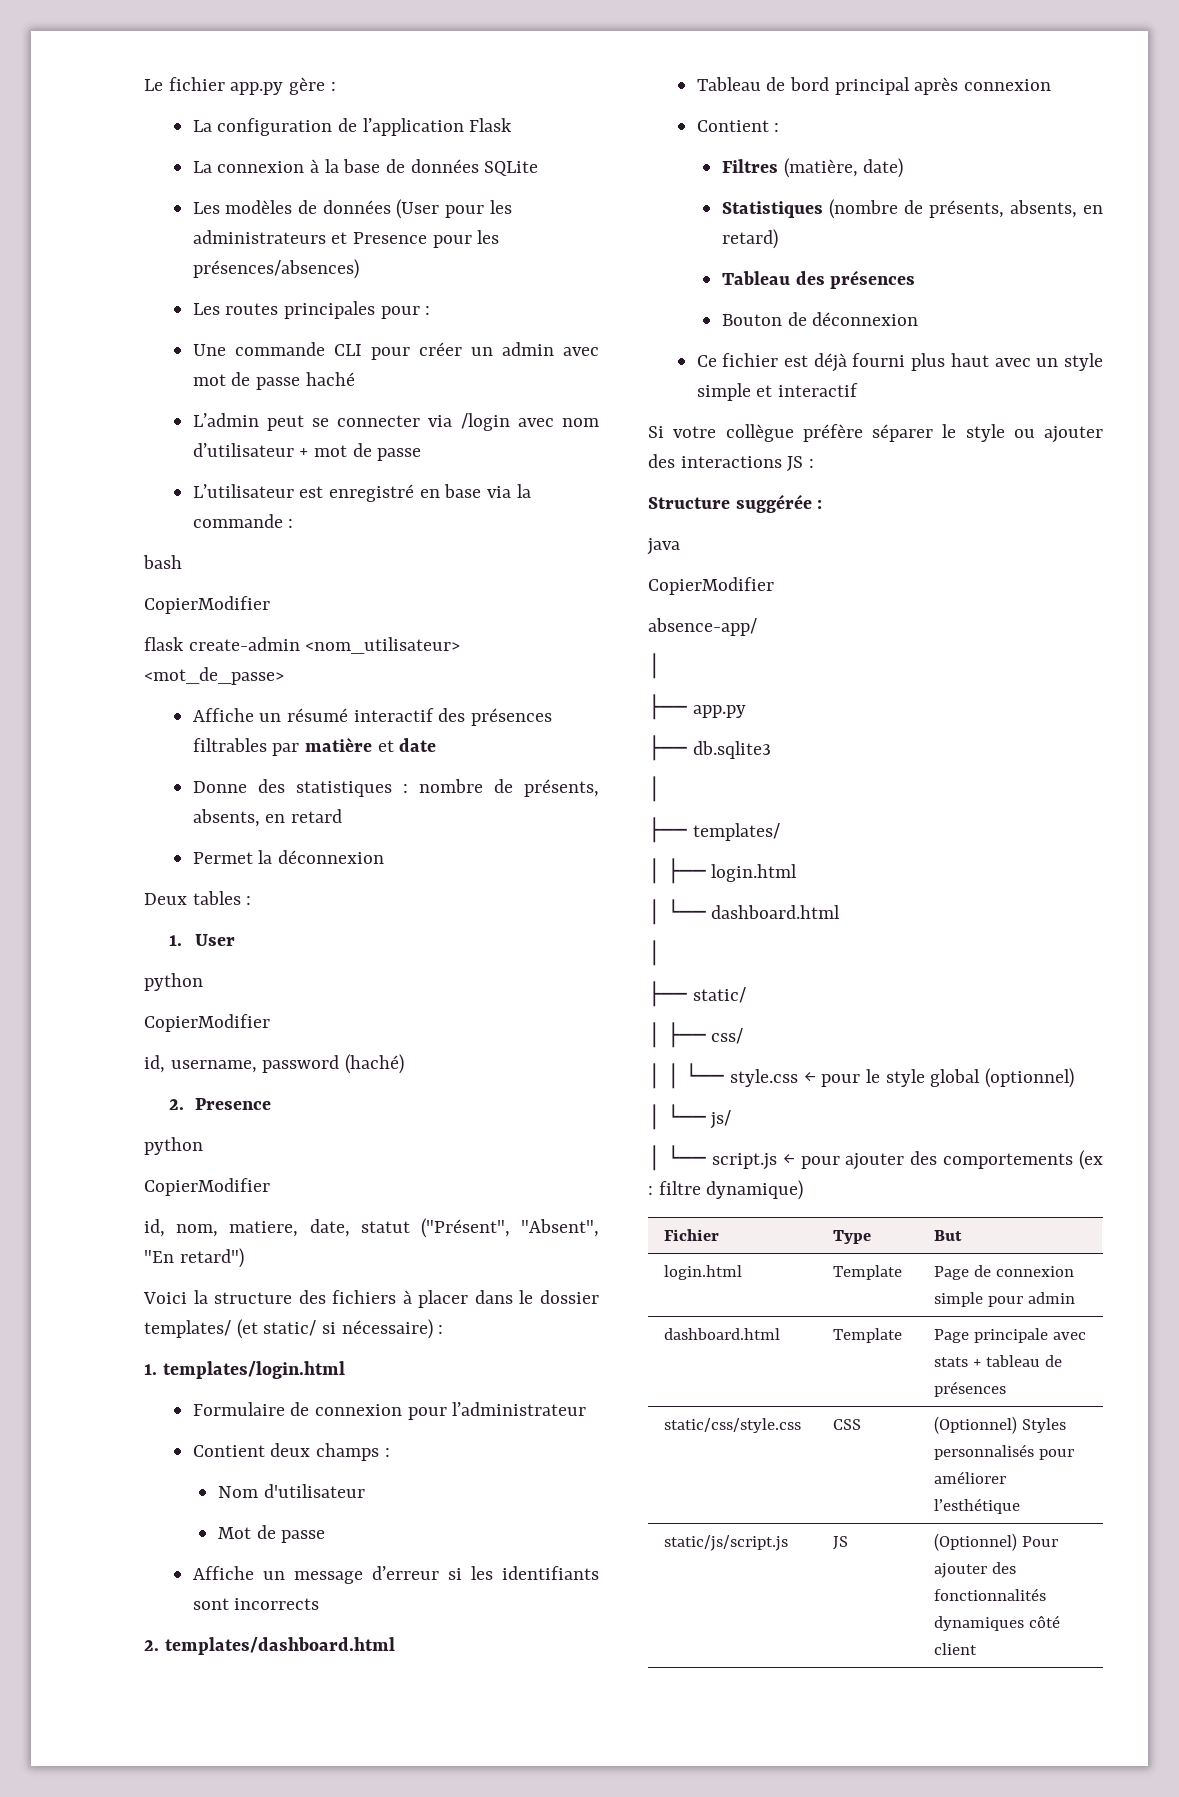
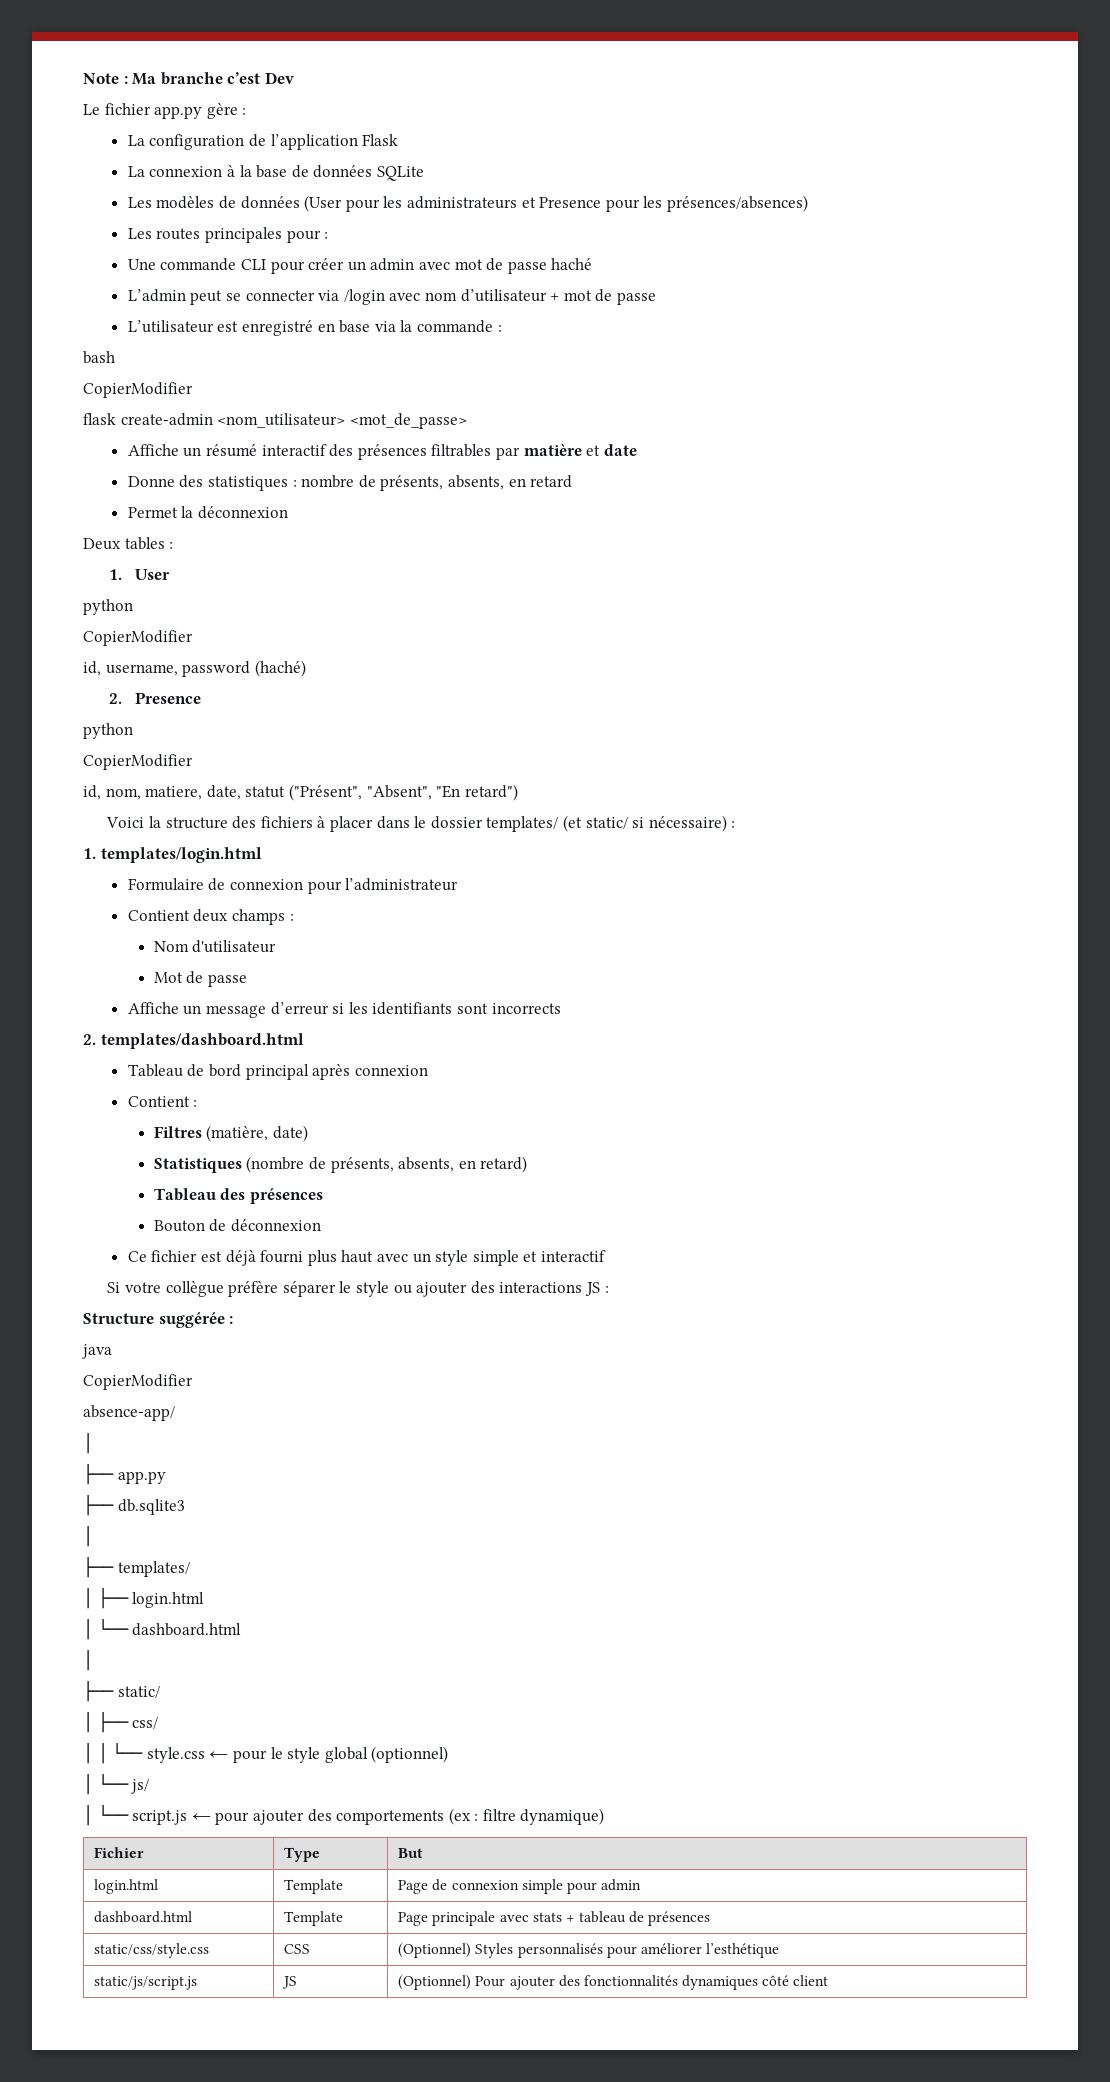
+ Note : Ma branche c’est Dev

